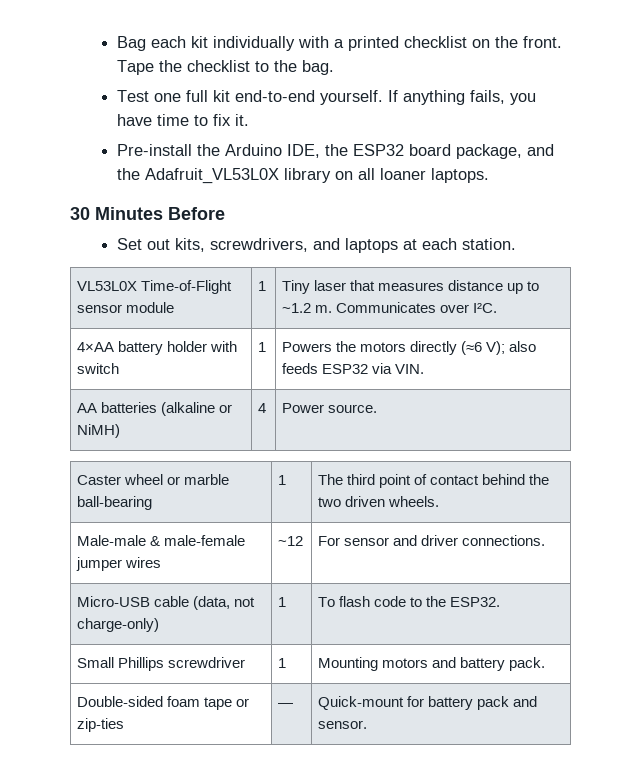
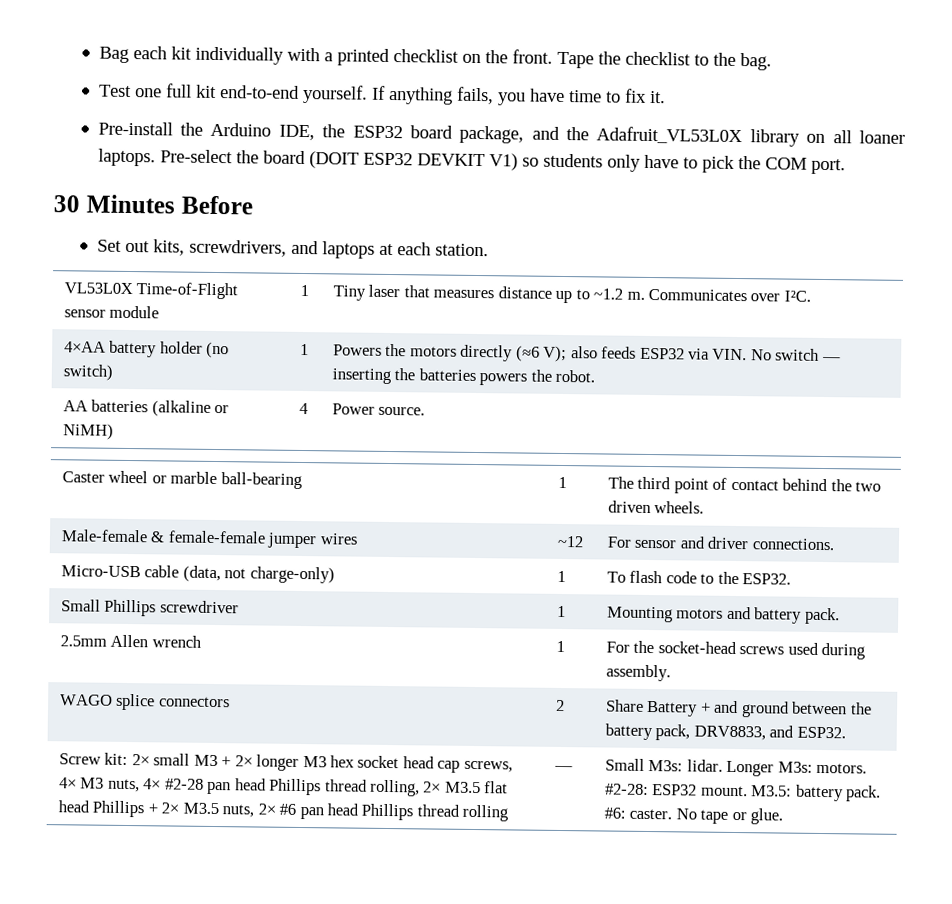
+ Pre-select the board (DOIT ESP32 DEVKIT V1) so students only have to pick the COM port.
- 4×AA battery holder with switch | 1 | Powers the motors directly (≈6 V); also feeds ESP32 via VIN.
+ 4×AA battery holder (no switch) | 1 | Powers the motors directly (≈6 V); also feeds ESP32 via VIN. No switch — inserting the batteries powers the robot.
- Male-male & male-female jumper wires | ~12 | For sensor and driver connections.
+ Male-female & female-female jumper wires | ~12 | For sensor and driver connections.
- Double-sided foam tape or zip-ties | — | Quick-mount for battery pack and sensor.
+ 2.5mm Allen wrench | 1 | For the socket-head screws used during assembly.
+ WAGO splice connectors | 2 | Share Battery + and ground between the battery pack, DRV8833, and ESP32.
+ Screw kit: 2× small M3 + 2× longer M3 hex socket head cap screws, 4× M3 nuts, 4× #2-28 pan head Phillips thread rolling, 2× M3.5 flat head Phillips + 2× M3.5 nuts, 2× #6 pan head Phillips thread rolling | — | Small M3s: lidar. Longer M3s: motors. #2-28: ESP32 mount. M3.5: battery pack. #6: caster. No tape or glue.

